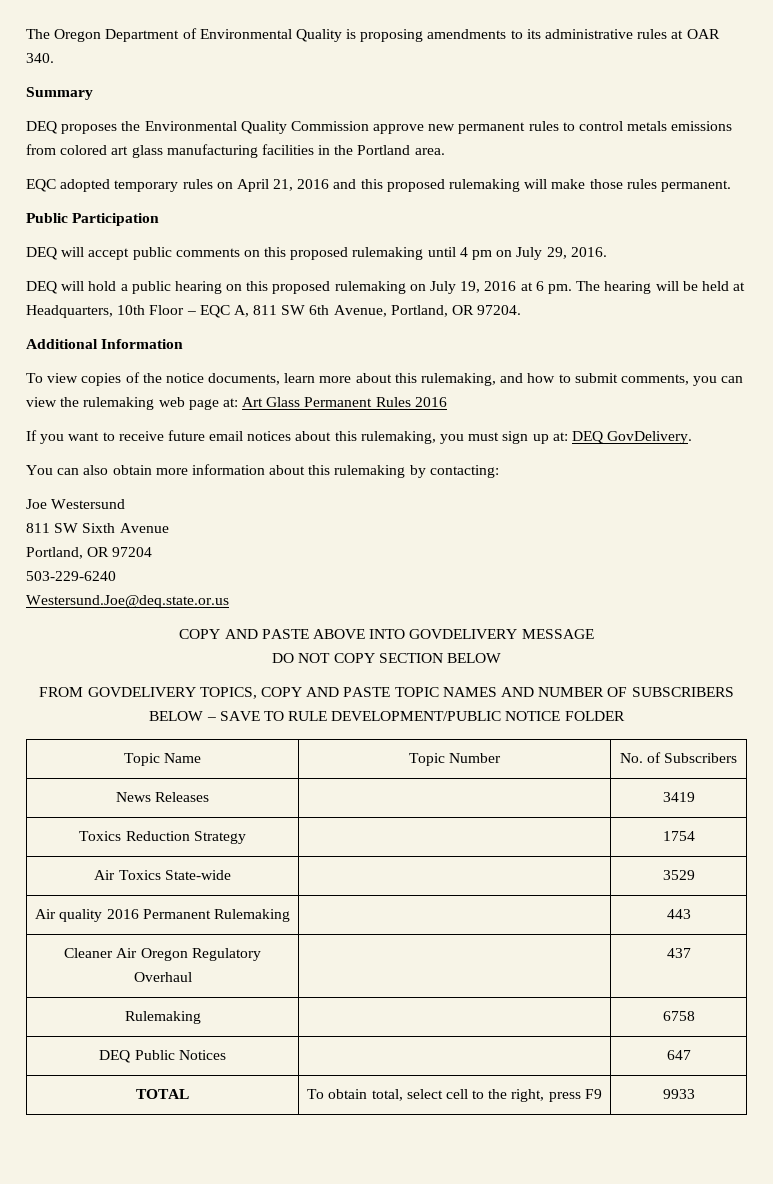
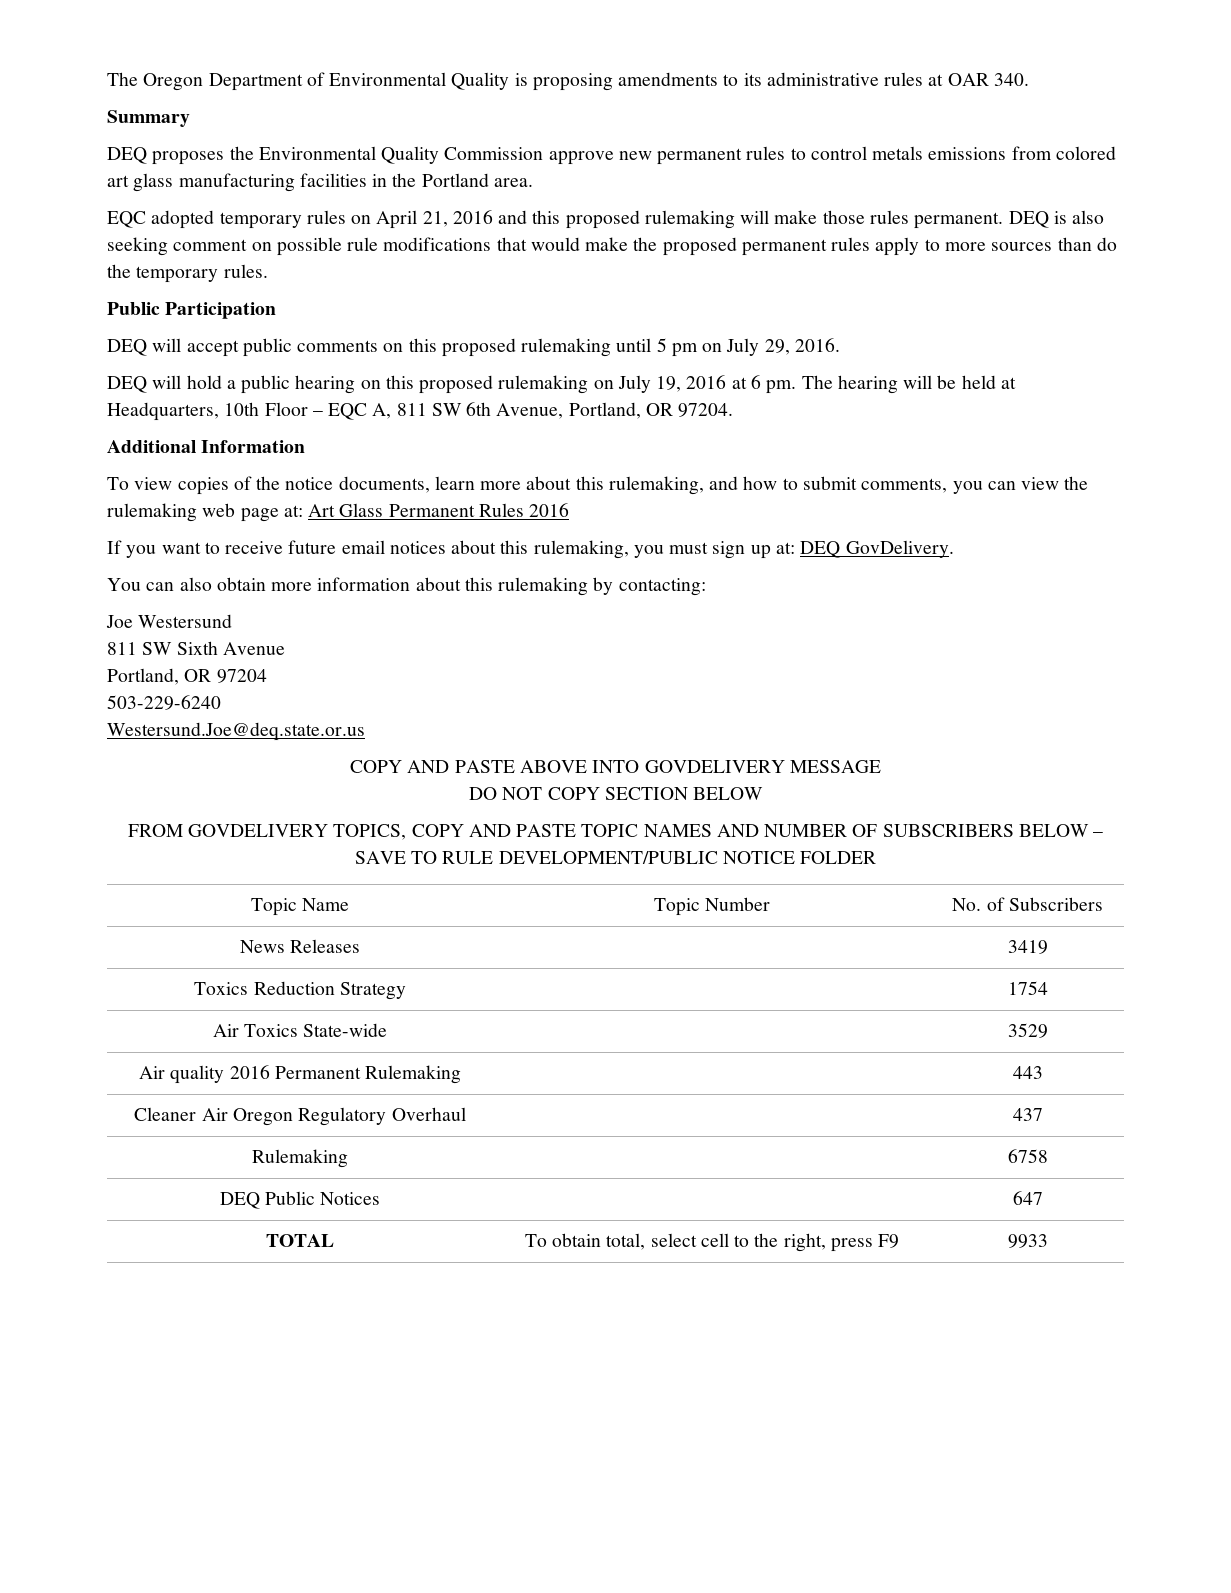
+ DEQ is also seeking comment on possible rule modifications that would make the proposed permanent rules apply to more sources than do the temporary rules.
- DEQ will accept public comments on this proposed rulemaking until 4 pm on July 29, 2016.
+ DEQ will accept public comments on this proposed rulemaking until 5 pm on July 29, 2016.

